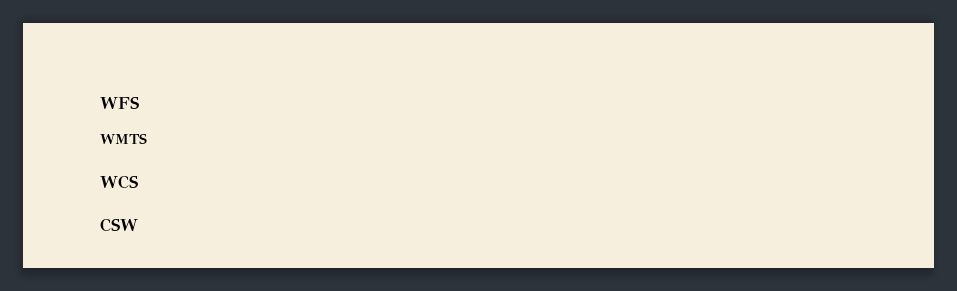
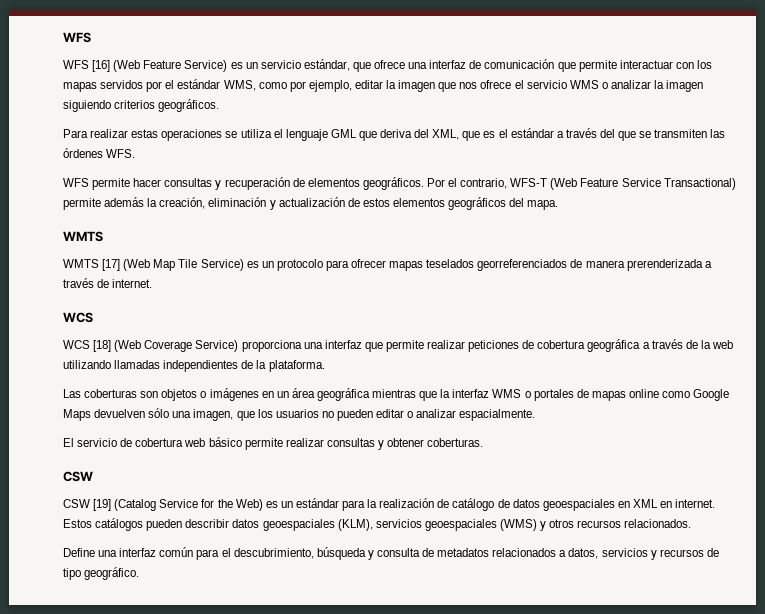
+ WFS [16] (Web Feature Service) es un servicio estándar, que ofrece una interfaz de comunicación que permite interactuar con los mapas servidos por el estándar WMS, como por ejemplo, editar la imagen que nos ofrece el servicio WMS o analizar la imagen siguiendo criterios geográficos.
+ Para realizar estas operaciones se utiliza el lenguaje GML que deriva del XML, que es el estándar a través del que se transmiten las órdenes WFS.
+ WFS permite hacer consultas y recuperación de elementos geográficos. Por el contrario, WFS-T (Web Feature Service Transactional) permite además la creación, eliminación y actualización de estos elementos geográficos del mapa.
  WMTS
+ WMTS [17] (Web Map Tile Service) es un protocolo para ofrecer mapas teselados georreferenciados de manera prerenderizada a través de internet.
  WCS
+ WCS [18] (Web Coverage Service) proporciona una interfaz que permite realizar peticiones de cobertura geográfica a través de la web utilizando llamadas independientes de la plataforma.
+ Las coberturas son objetos o imágenes en un área geográfica mientras que la interfaz WMS o portales de mapas online como Google Maps devuelven sólo una imagen, que los usuarios no pueden editar o analizar espacialmente.
+ El servicio de cobertura web básico permite realizar consultas y obtener coberturas.
  CSW
+ CSW [19] (Catalog Service for the Web) es un estándar para la realización de catálogo de datos geoespaciales en XML en internet. Estos catálogos pueden describir datos geoespaciales (KLM), servicios geoespaciales (WMS) y otros recursos relacionados.
+ Define una interfaz común para el descubrimiento, búsqueda y consulta de metadatos relacionados a datos, servicios y recursos de tipo geográfico.

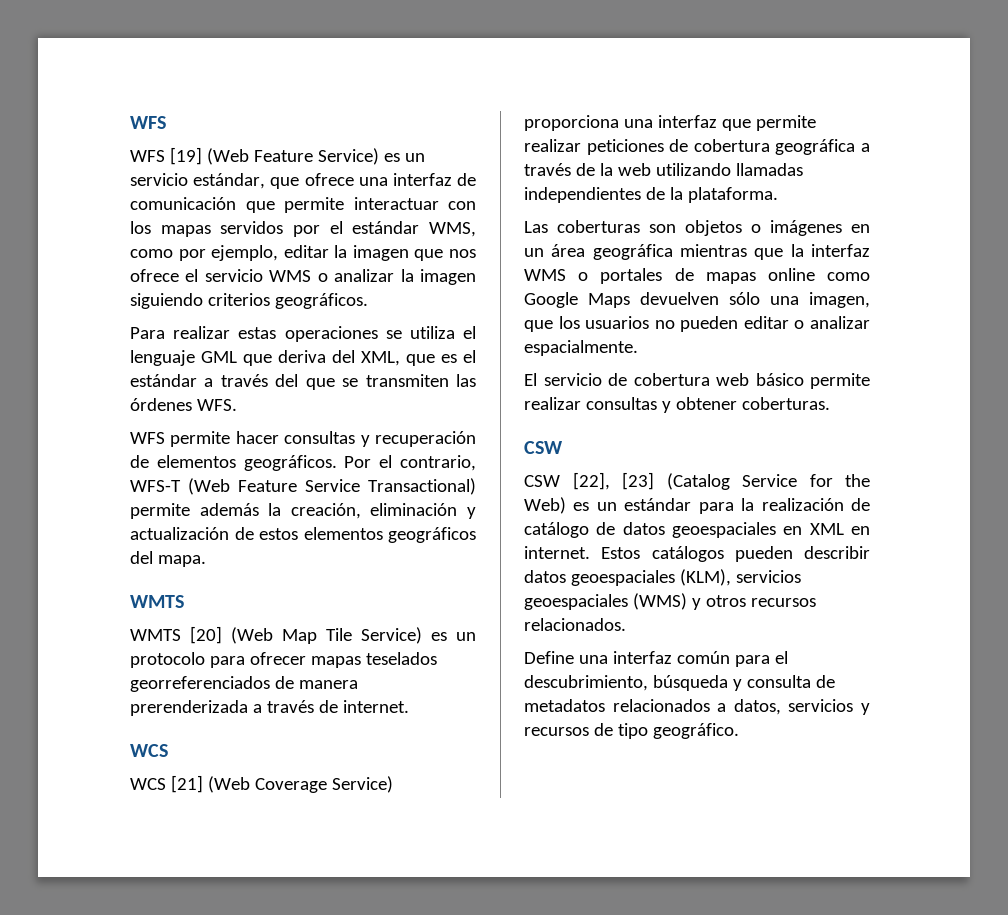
- WFS [16] (Web Feature Service) es un servicio estándar, que ofrece una interfaz de comunicación que permite interactuar con los mapas servidos por el estándar WMS, como por ejemplo, editar la imagen que nos ofrece el servicio WMS o analizar la imagen siguiendo criterios geográficos.
+ WFS [19] (Web Feature Service) es un servicio estándar, que ofrece una interfaz de comunicación que permite interactuar con los mapas servidos por el estándar WMS, como por ejemplo, editar la imagen que nos ofrece el servicio WMS o analizar la imagen siguiendo criterios geográficos.
- WMTS [17] (Web Map Tile Service) es un protocolo para ofrecer mapas teselados georreferenciados de manera prerenderizada a través de internet.
+ WMTS [20] (Web Map Tile Service) es un protocolo para ofrecer mapas teselados georreferenciados de manera prerenderizada a través de internet.
- WCS [18] (Web Coverage Service) proporciona una interfaz que permite realizar peticiones de cobertura geográfica a través de la web utilizando llamadas independientes de la plataforma.
+ WCS [21] (Web Coverage Service) proporciona una interfaz que permite realizar peticiones de cobertura geográfica a través de la web utilizando llamadas independientes de la plataforma.
- CSW [19] (Catalog Service for the Web) es un estándar para la realización de catálogo de datos geoespaciales en XML en internet.
+ CSW [22], [23] (Catalog Service for the Web) es un estándar para la realización de catálogo de datos geoespaciales en XML en internet.

